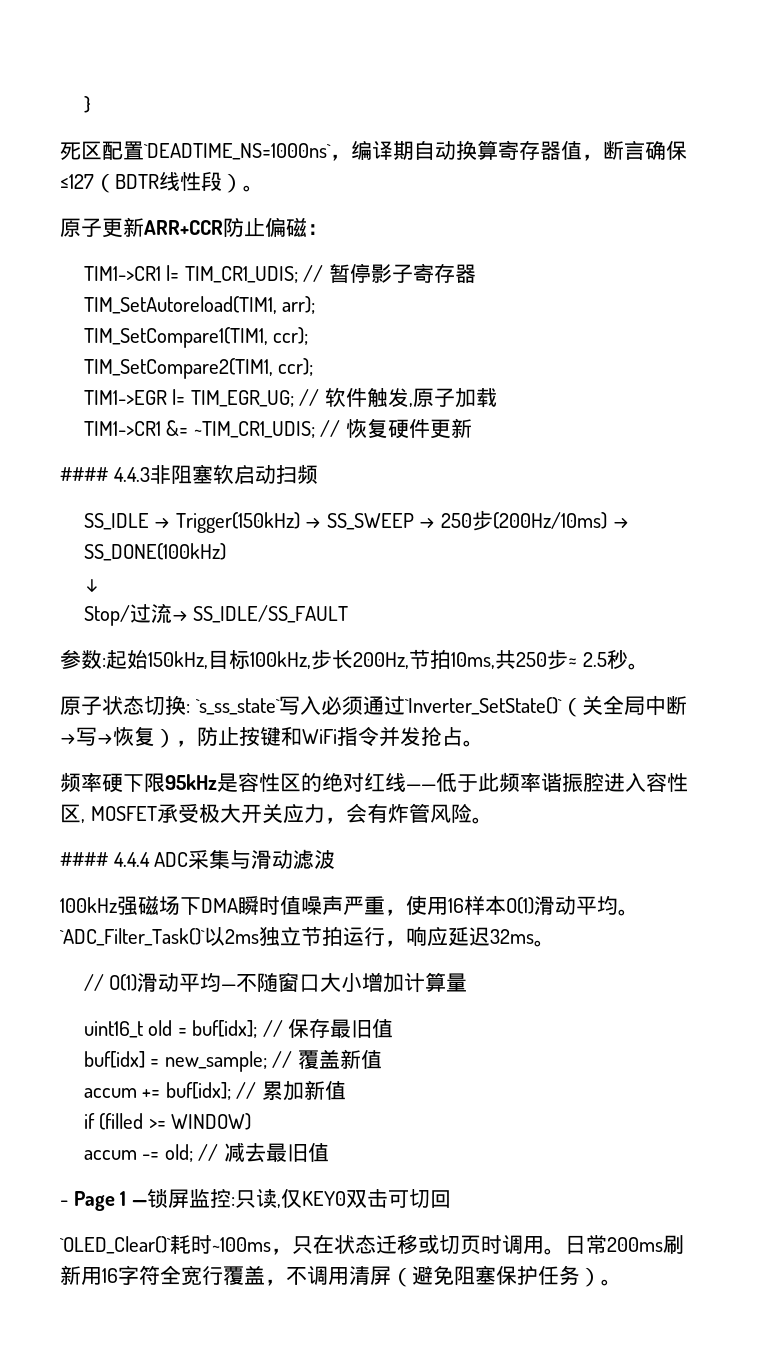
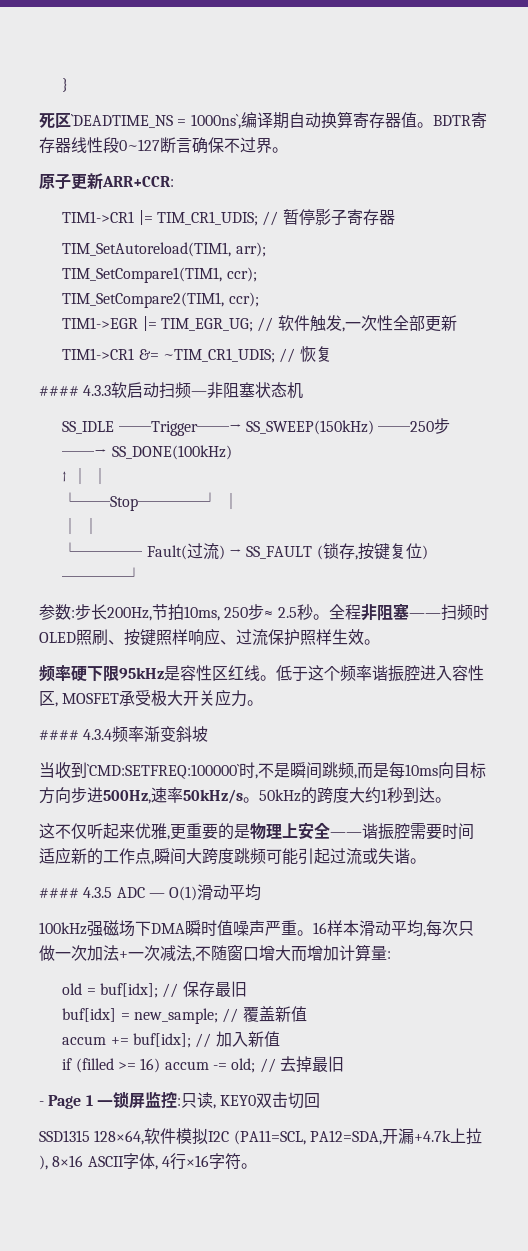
- 死区配置`DEADTIME_NS=1000ns`，编译期自动换算寄存器值，断言确保≤127（BDTR线性段）。
+ 死区`DEADTIME_NS = 1000ns`,编译期自动换算寄存器值。BDTR寄存器线性段0~127断言确保不过界。
- 原子更新ARR+CCR防止偏磁：
+ 原子更新ARR+CCR:
- TIM1->EGR |= TIM_EGR_UG; // 软件触发,原子加载
+ TIM1->EGR |= TIM_EGR_UG; // 软件触发,一次性全部更新
- TIM1->CR1 &= ~TIM_CR1_UDIS; // 恢复硬件更新
- #### 4.4.3非阻塞软启动扫频
- SS_IDLE → Trigger(150kHz) → SS_SWEEP → 250步(200Hz/10ms) → SS_DONE(100kHz)
- ↓
- Stop/过流→ SS_IDLE/SS_FAULT
- 参数:起始150kHz,目标100kHz,步长200Hz,节拍10ms,共250步≈ 2.5秒。
- 原子状态切换: `s_ss_state`写入必须通过`Inverter_SetState()`（关全局中断→写→恢复），防止按键和WiFi指令并发抢占。
+ TIM1->CR1 &= ~TIM_CR1_UDIS; // 恢复
+ #### 4.3.3软启动扫频—非阻塞状态机
+ SS_IDLE ──Trigger──→ SS_SWEEP(150kHz) ──250步──→ SS_DONE(100kHz)
+ ↑ │ │
+ └──Stop────┘ │
+ │ │
+ └──── Fault(过流) → SS_FAULT (锁存,按键复位) ────┘
+ 参数:步长200Hz,节拍10ms, 250步≈ 2.5秒。全程非阻塞——扫频时OLED照刷、按键照样响应、过流保护照样生效。
- 频率硬下限95kHz是容性区的绝对红线——低于此频率谐振腔进入容性区, MOSFET承受极大开关应力，会有炸管风险。
- #### 4.4.4 ADC采集与滑动滤波
+ 频率硬下限95kHz是容性区红线。低于这个频率谐振腔进入容性区, MOSFET承受极大开关应力。
+ #### 4.3.4频率渐变斜坡
+ 当收到`CMD:SETFREQ:100000`时,不是瞬间跳频,而是每10ms向目标方向步进500Hz,速率50kHz/s。50kHz的跨度大约1秒到达。
+ 这不仅听起来优雅,更重要的是物理上安全——谐振腔需要时间适应新的工作点,瞬间大跨度跳频可能引起过流或失谐。
+ #### 4.3.5 ADC — O(1)滑动平均
- 100kHz强磁场下DMA瞬时值噪声严重，使用16样本O(1)滑动平均。`ADC_Filter_Task()`以2ms独立节拍运行，响应延迟32ms。
- // O(1)滑动平均—不随窗口大小增加计算量
- uint16_t old = buf[idx]; // 保存最旧值
+ 100kHz强磁场下DMA瞬时值噪声严重。16样本滑动平均,每次只做一次加法+一次减法,不随窗口增大而增加计算量:
+ old = buf[idx]; // 保存最旧
- accum += buf[idx]; // 累加新值
+ accum += buf[idx]; // 加入新值
- if (filled >= WINDOW)
- accum -= old; // 减去最旧值
+ if (filled >= 16) accum -= old; // 去掉最旧
- - Page 1 —锁屏监控:只读,仅KEY0双击可切回
+ - Page 1 —锁屏监控:只读, KEY0双击切回
- `OLED_Clear()`耗时~100ms，只在状态迁移或切页时调用。日常200ms刷新用16字符全宽行覆盖，不调用清屏（避免阻塞保护任务）。
+ SSD1315 128×64,软件模拟I2C (PA11=SCL, PA12=SDA,开漏+4.7k上拉), 8×16 ASCII字体, 4行×16字符。

